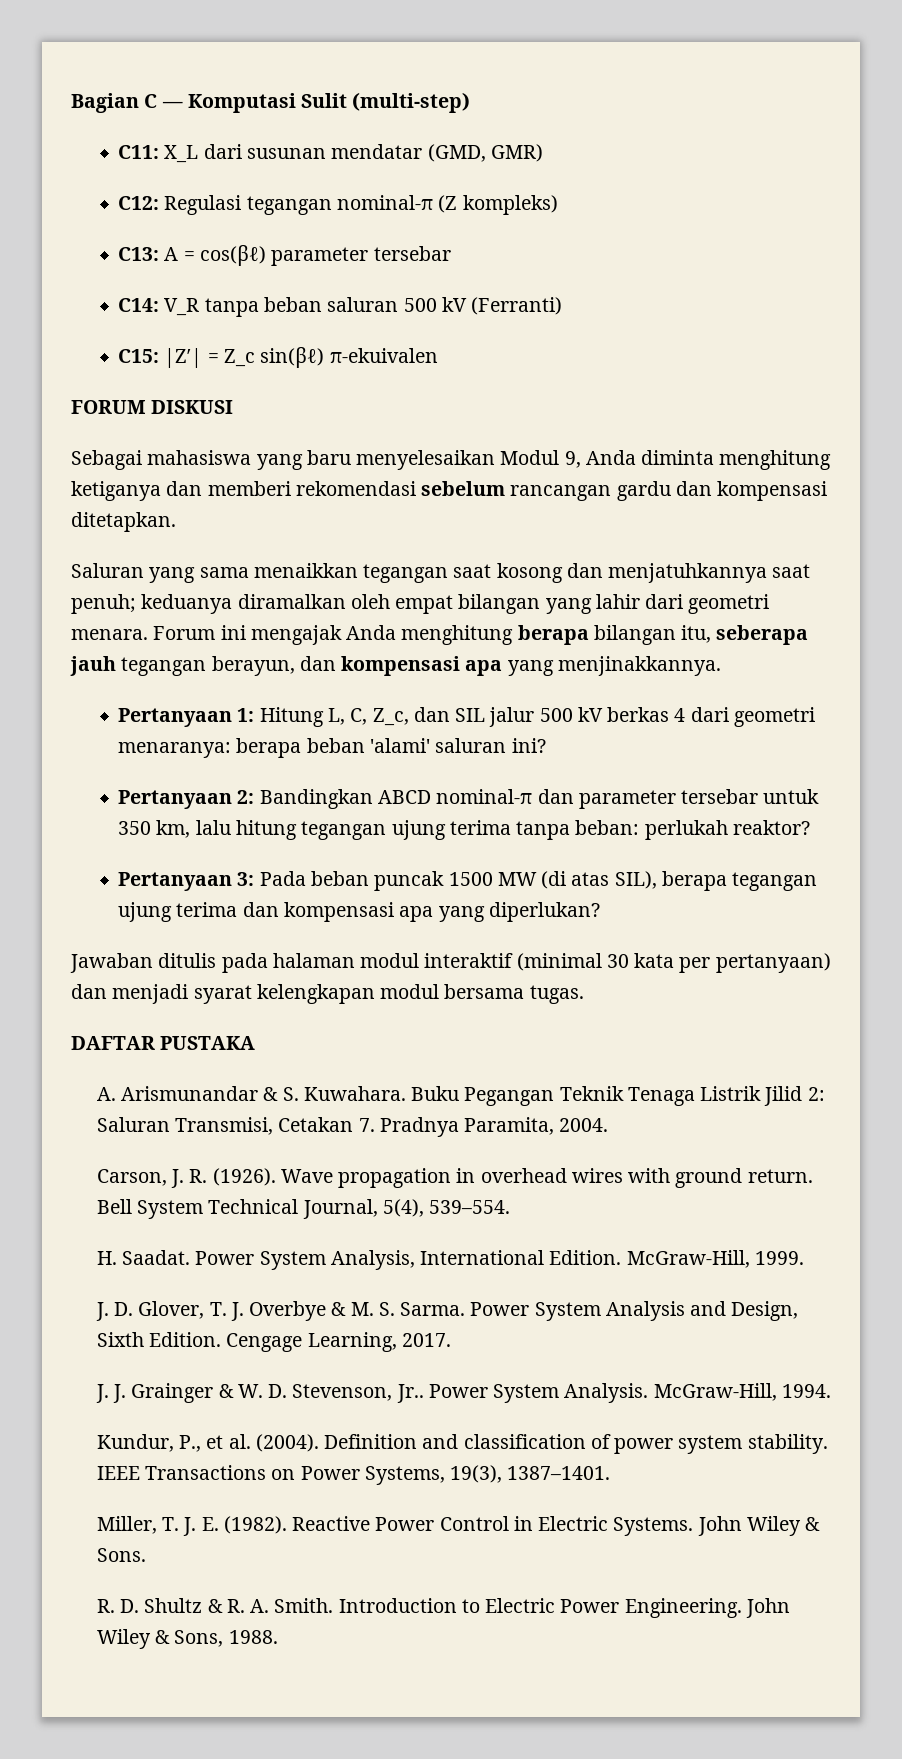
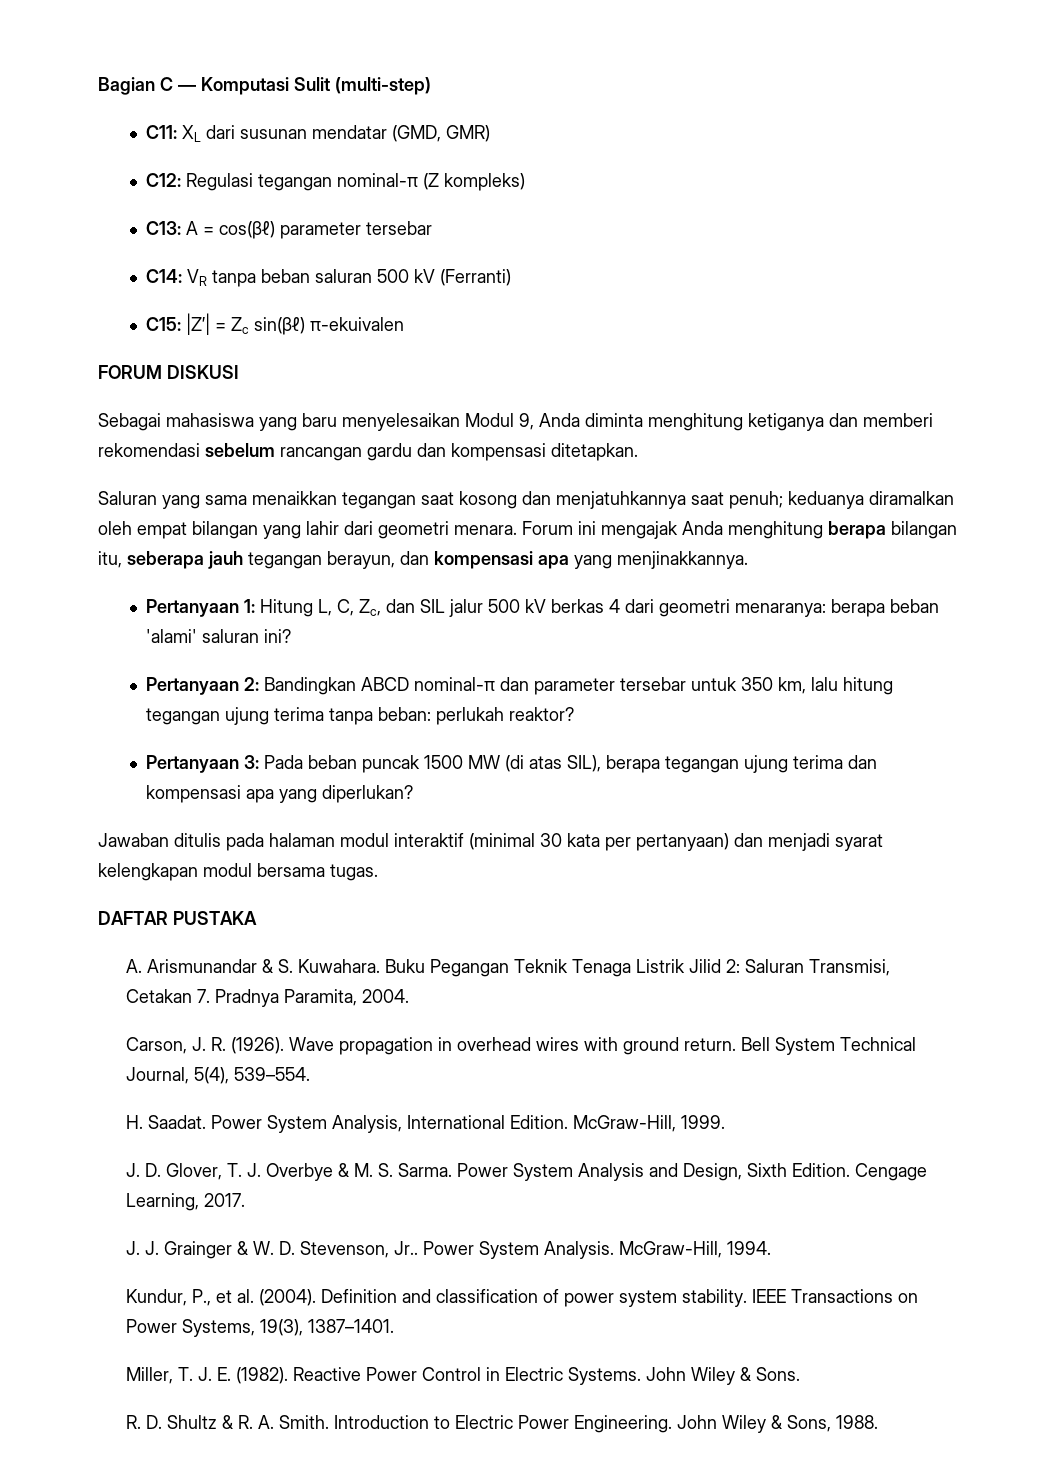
- C11: X_L dari susunan mendatar (GMD, GMR)
+ C11: XL dari susunan mendatar (GMD, GMR)
- C14: V_R tanpa beban saluran 500 kV (Ferranti)
+ C14: VR tanpa beban saluran 500 kV (Ferranti)
- C15: |Z′| = Z_c sin(βℓ) π-ekuivalen
+ C15: |Z′| = Zc sin(βℓ) π-ekuivalen
- Pertanyaan 1: Hitung L, C, Z_c, dan SIL jalur 500 kV berkas 4 dari geometri menaranya: berapa beban 'alami' saluran ini?
+ Pertanyaan 1: Hitung L, C, Zc, dan SIL jalur 500 kV berkas 4 dari geometri menaranya: berapa beban 'alami' saluran ini?

